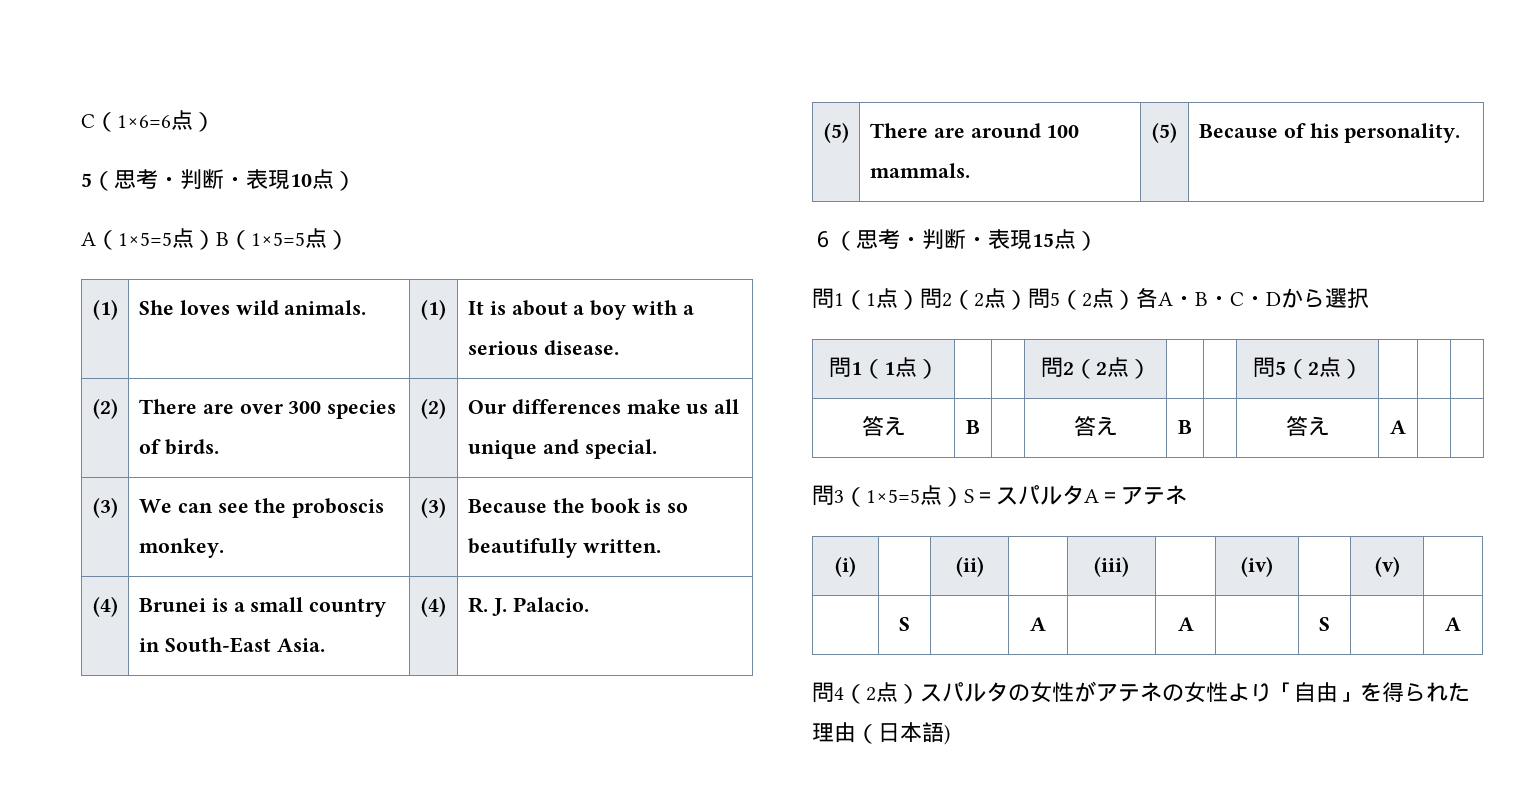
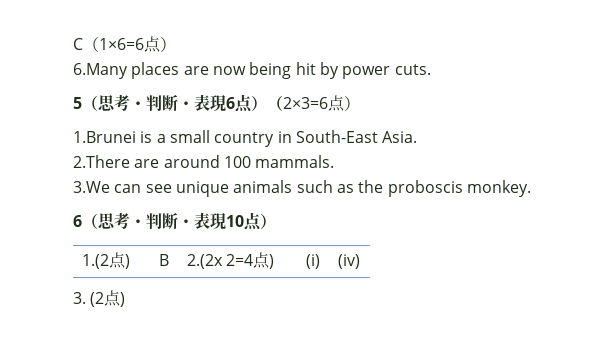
+ 6.Many places are now being hit by power cuts.
- 5（思考・判断・表現10点）
- A（1×5=5点）B（1×5=5点）
- (1) | She loves wild animals. | (1) | It is about a boy with a serious disease.
- (2) | There are over 300 species of birds. | (2) | Our differences make us all unique and special.
- (3) | We can see the proboscis monkey. | (3) | Because the book is so beautifully written.
- (4) | Brunei is a small country in South-East Asia. | (4) | R. J. Palacio.
- (5) | There are around 100 mammals. | (5) | Because of his personality.
- ６（思考・判断・表現15点）
- 問1（1点）問2（2点）問5（2点）各A・B・C・Dから選択
- 問1（1点） | | | 問2（2点） | | | 問5（2点） | | |
- 答え | B | | 答え | B | | 答え | A | |
- 問3（1×5=5点）S＝スパルタA＝アテネ
- (i) | | (ii) | | (iii) | | (iv) | | (v) |
- | S | | A | | A | | S | | A
- 問4（2点）スパルタの女性がアテネの女性より「自由」を得られた理由（日本語)
+ 5（思考・判断・表現6点）（2×3=6点）
+ 1.Brunei is a small country in South-East Asia.
+ 2.There are around 100 mammals.
+ 3.We can see unique animals such as the proboscis monkey.
+ 6（思考・判断・表現10点）
+ 1.(2点) | B | 2.(2x 2=4点) | (i) | (iv)
+ 3. (2点)

